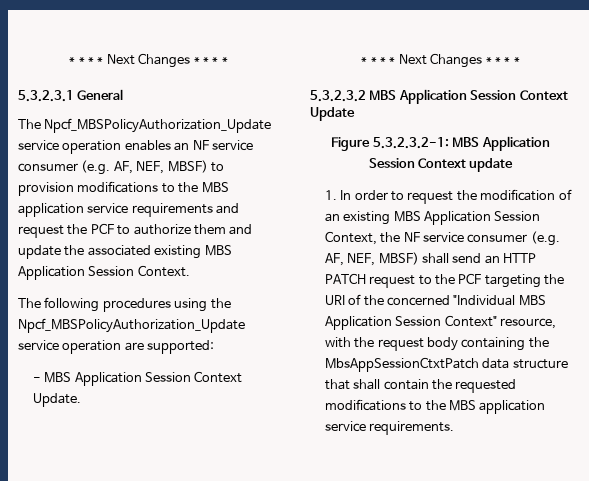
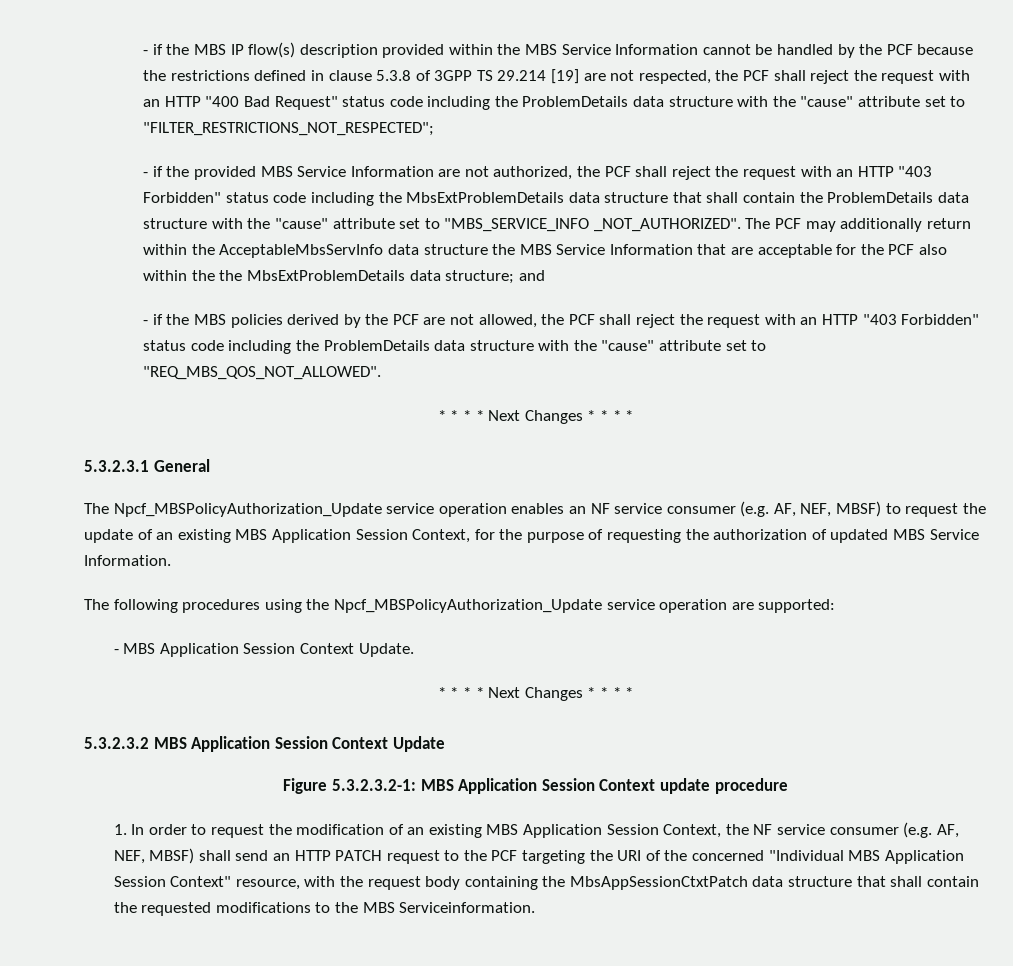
+ - if the MBS IP flow(s) description provided within the MBS Service Information cannot be handled by the PCF because the restrictions defined in clause 5.3.8 of 3GPP TS 29.214 [19] are not respected, the PCF shall reject the request with an HTTP "400 Bad Request" status code including the ProblemDetails data structure with the "cause" attribute set to "FILTER_RESTRICTIONS_NOT_RESPECTED";
+ - if the provided MBS Service Information are not authorized, the PCF shall reject the request with an HTTP "403 Forbidden" status code including the MbsExtProblemDetails data structure that shall contain the ProblemDetails data structure with the "cause" attribute set to "MBS_SERVICE_INFO _NOT_AUTHORIZED". The PCF may additionally return within the AcceptableMbsServInfo data structure the MBS Service Information that are acceptable for the PCF also within the the MbsExtProblemDetails data structure; and
+ - if the MBS policies derived by the PCF are not allowed, the PCF shall reject the request with an HTTP "403 Forbidden" status code including the ProblemDetails data structure with the "cause" attribute set to "REQ_MBS_QOS_NOT_ALLOWED".
- The Npcf_MBSPolicyAuthorization_Update service operation enables an NF service consumer (e.g. AF, NEF, MBSF) to provision modifications to the MBS application service requirements and request the PCF to authorize them and update the associated existing MBS Application Session Context.
+ The Npcf_MBSPolicyAuthorization_Update service operation enables an NF service consumer (e.g. AF, NEF, MBSF) to request the update of an existing MBS Application Session Context, for the purpose of requesting the authorization of updated MBS Service Information.
- Figure 5.3.2.3.2-1: MBS Application Session Context update
+ Figure 5.3.2.3.2-1: MBS Application Session Context update procedure
- 1. In order to request the modification of an existing MBS Application Session Context, the NF service consumer (e.g. AF, NEF, MBSF) shall send an HTTP PATCH request to the PCF targeting the URI of the concerned "Individual MBS Application Session Context" resource, with the request body containing the MbsAppSessionCtxtPatch data structure that shall contain the requested modifications to the MBS application service requirements.
+ 1. In order to request the modification of an existing MBS Application Session Context, the NF service consumer (e.g. AF, NEF, MBSF) shall send an HTTP PATCH request to the PCF targeting the URI of the concerned "Individual MBS Application Session Context" resource, with the request body containing the MbsAppSessionCtxtPatch data structure that shall contain the requested modifications to the MBS Serviceinformation.

